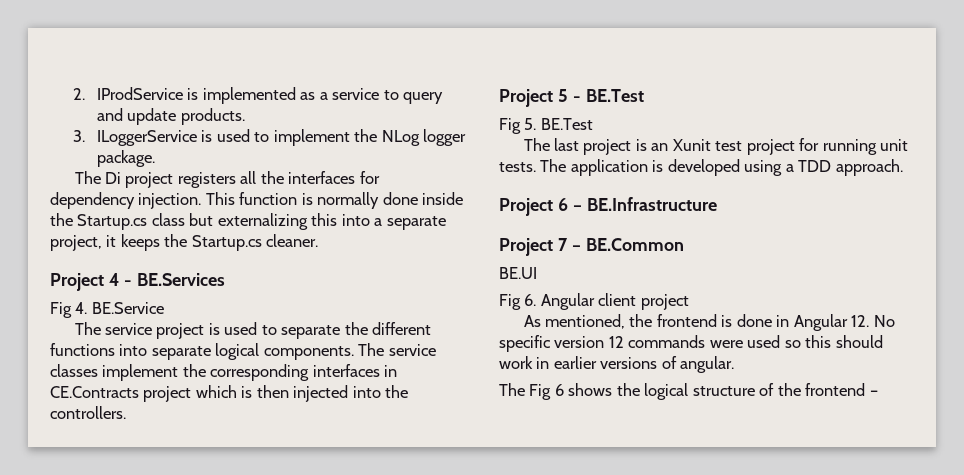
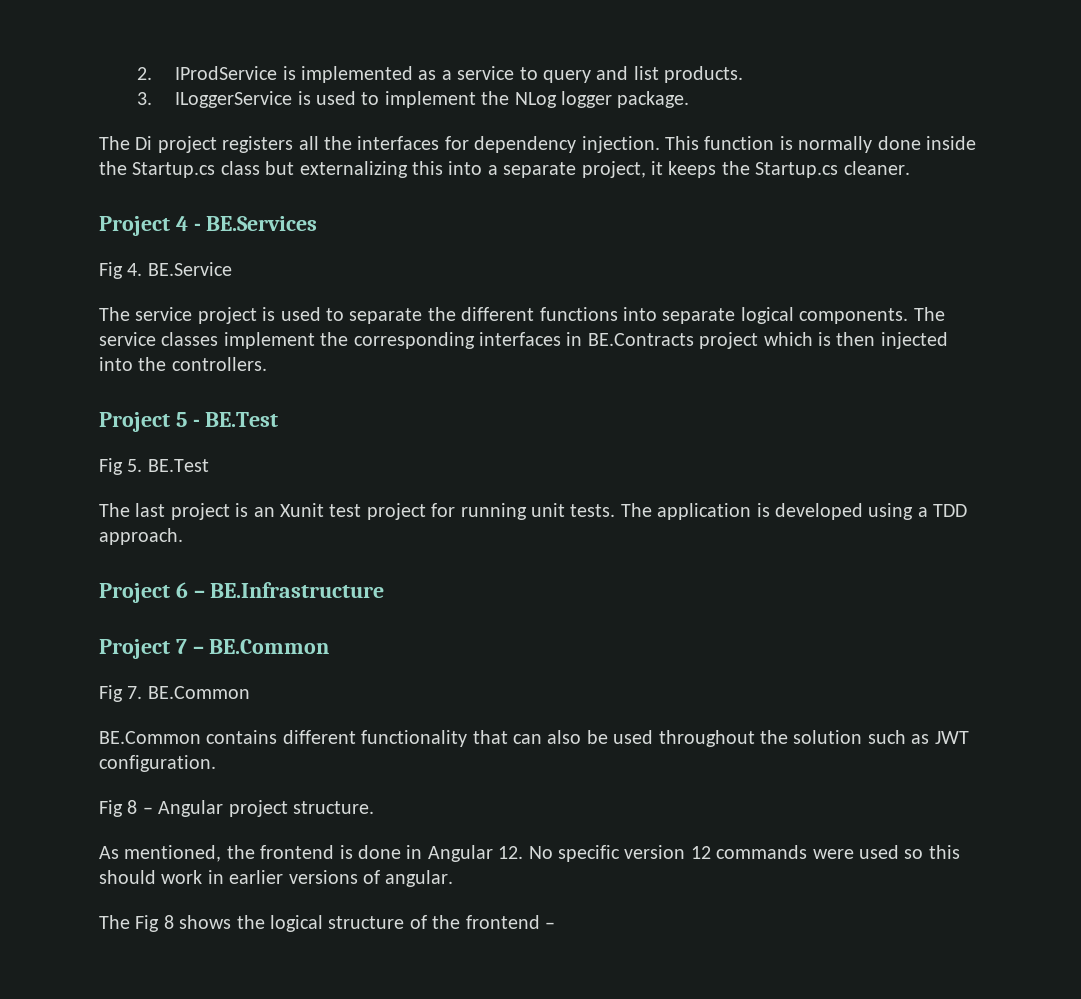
- 2. IProdService is implemented as a service to query and update products.
+ 2. IProdService is implemented as a service to query and list products.
- The service classes implement the corresponding interfaces in CE.Contracts project which is then injected into the controllers.
+ The service classes implement the corresponding interfaces in BE.Contracts project which is then injected into the controllers.
- BE.UI
- Fig 6. Angular client project
+ Fig 7. BE.Common
+ BE.Common contains different functionality that can also be used throughout the solution such as JWT configuration.
+ Fig 8 – Angular project structure.
- The Fig 6 shows the logical structure of the frontend –
+ The Fig 8 shows the logical structure of the frontend –

